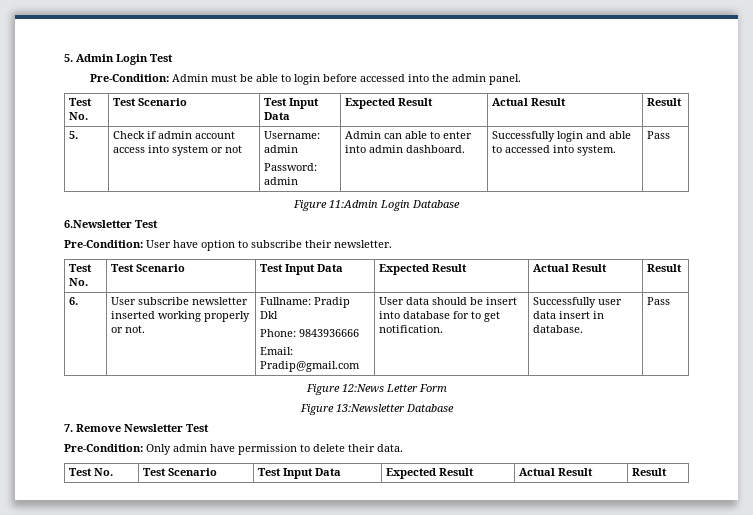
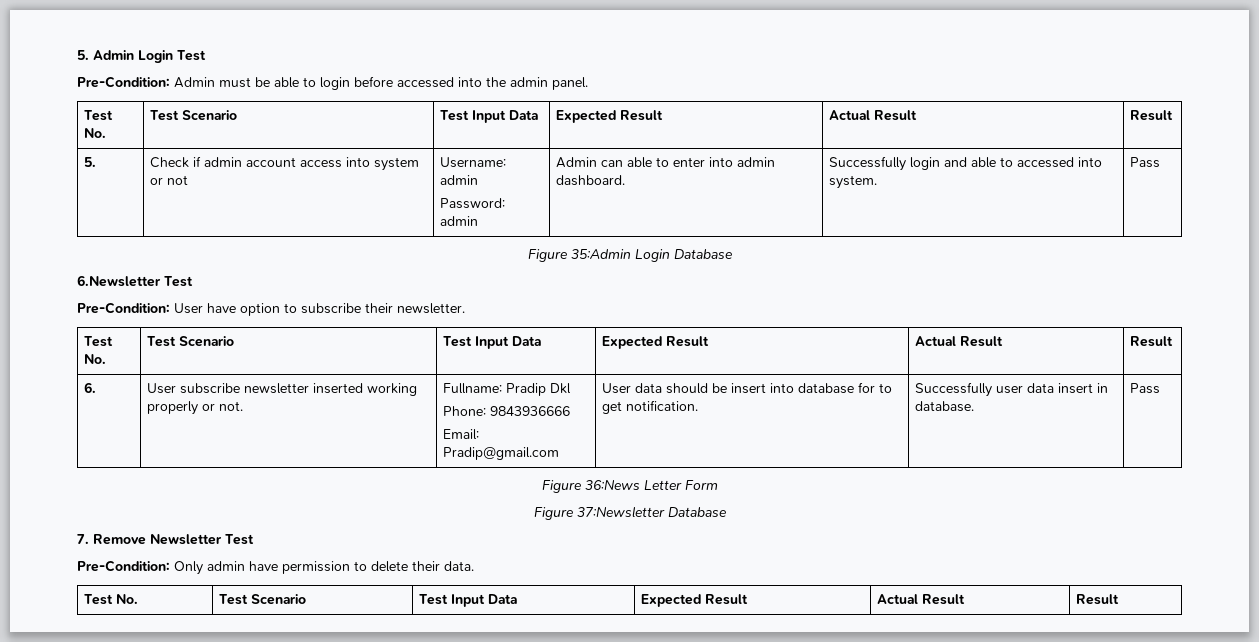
- Figure 11:Admin Login Database
+ Figure 35:Admin Login Database
- Figure 12:News Letter Form
+ Figure 36:News Letter Form
- Figure 13:Newsletter Database
+ Figure 37:Newsletter Database

